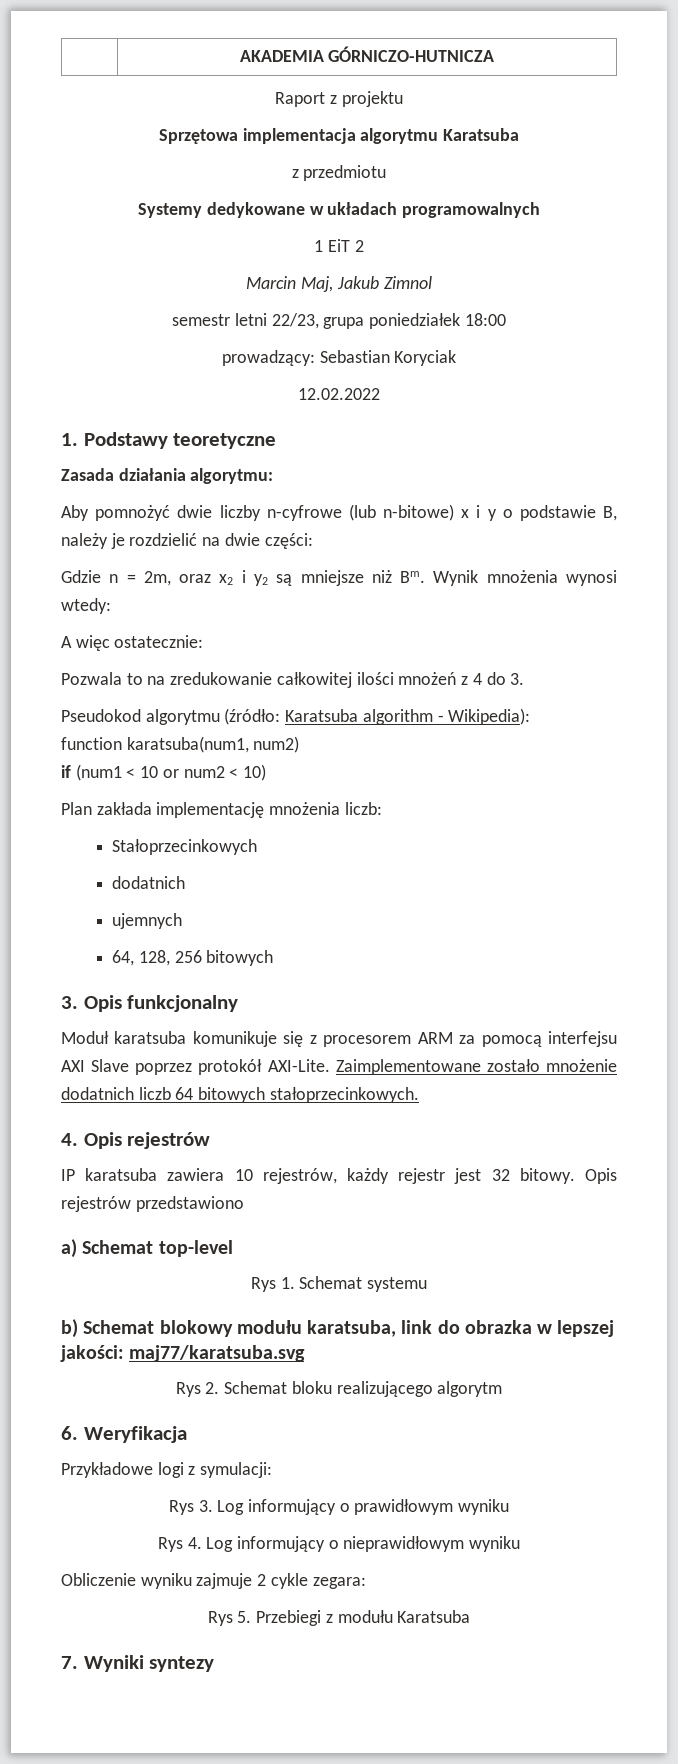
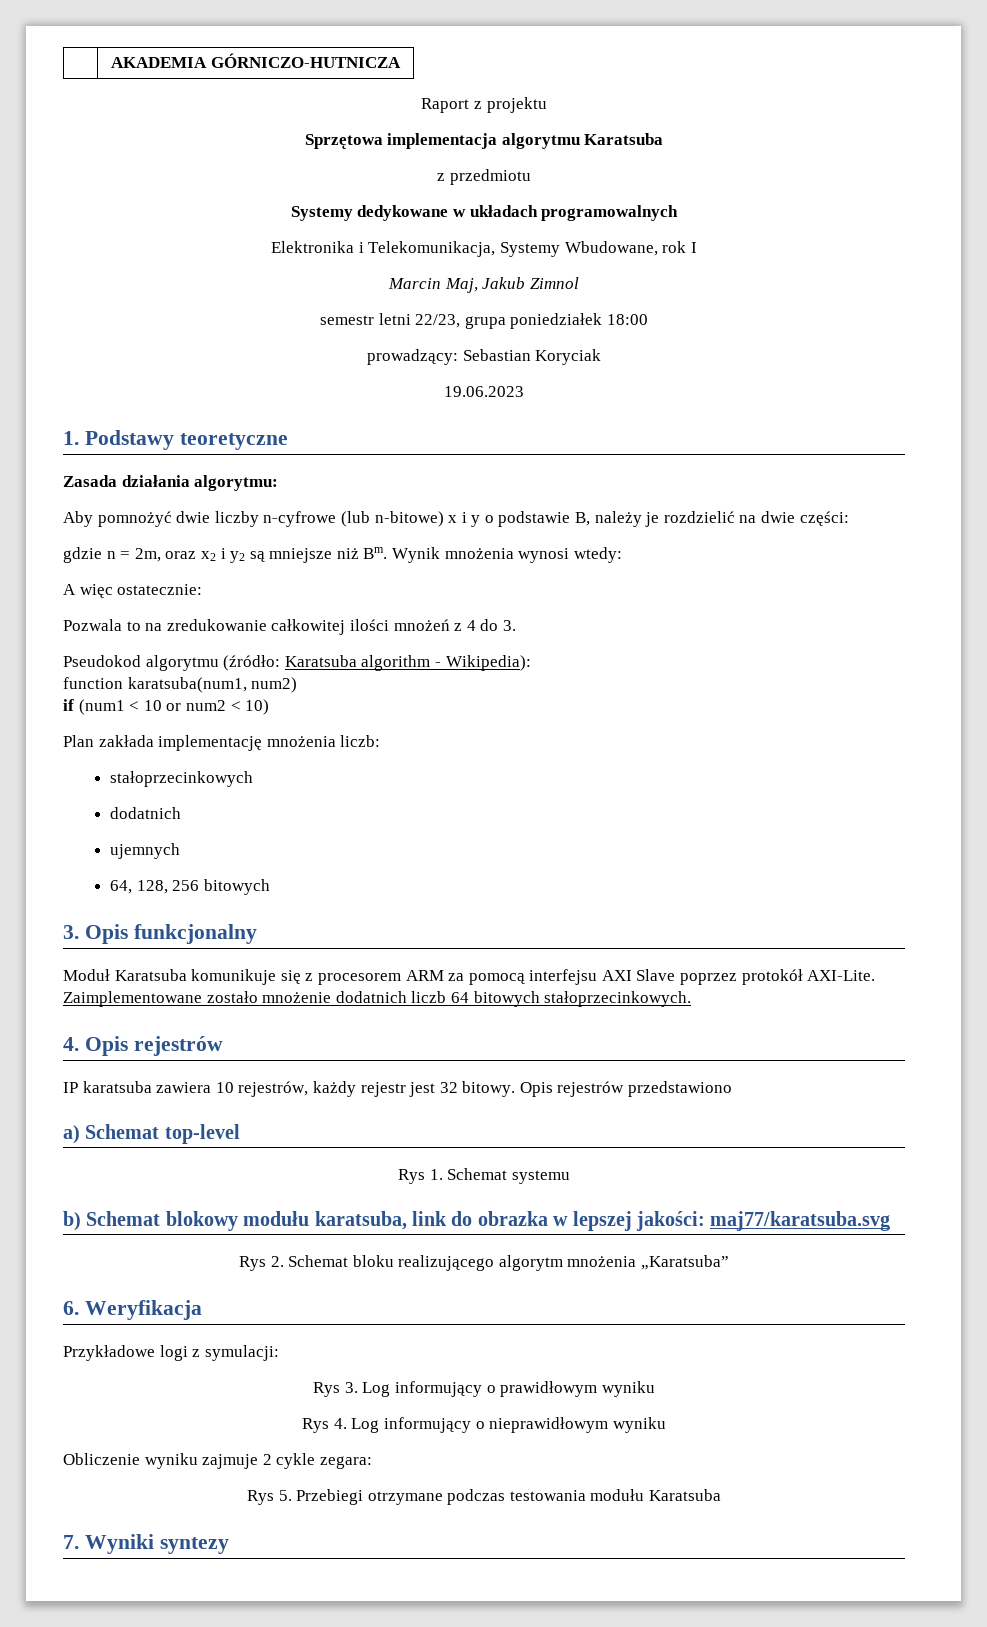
- 1 EiT 2
+ Elektronika i Telekomunikacja, Systemy Wbudowane, rok I
- 12.02.2022
+ 19.06.2023
- Gdzie n = 2m, oraz x2 i y2 są mniejsze niż Bm. Wynik mnożenia wynosi wtedy:
+ gdzie n = 2m, oraz x2 i y2 są mniejsze niż Bm. Wynik mnożenia wynosi wtedy:
- Stałoprzecinkowych
+ stałoprzecinkowych
- Moduł karatsuba komunikuje się z procesorem ARM za pomocą interfejsu AXI Slave poprzez protokół AXI-Lite.
+ Moduł Karatsuba komunikuje się z procesorem ARM za pomocą interfejsu AXI Slave poprzez protokół AXI-Lite.
- Rys 2. Schemat bloku realizującego algorytm
+ Rys 2. Schemat bloku realizującego algorytm mnożenia „Karatsuba”
- Rys 5. Przebiegi z modułu Karatsuba
+ Rys 5. Przebiegi otrzymane podczas testowania modułu Karatsuba

